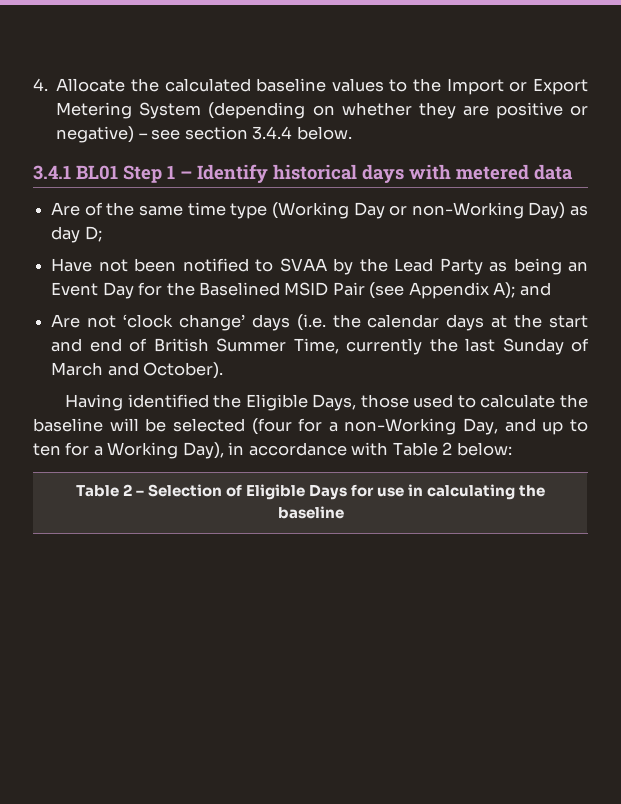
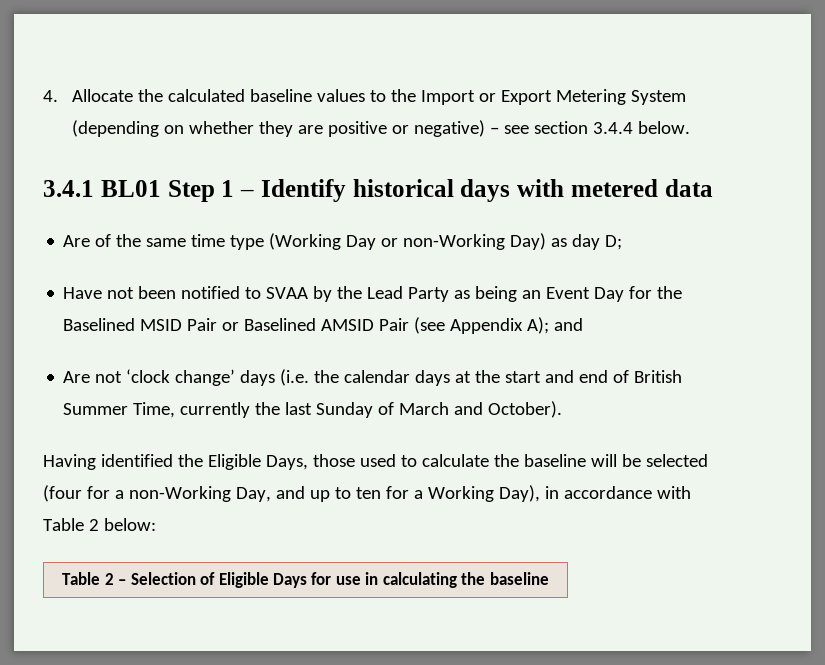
- Have not been notified to SVAA by the Lead Party as being an Event Day for the Baselined MSID Pair (see Appendix A); and
+ Have not been notified to SVAA by the Lead Party as being an Event Day for the Baselined MSID Pair or Baselined AMSID Pair (see Appendix A); and

